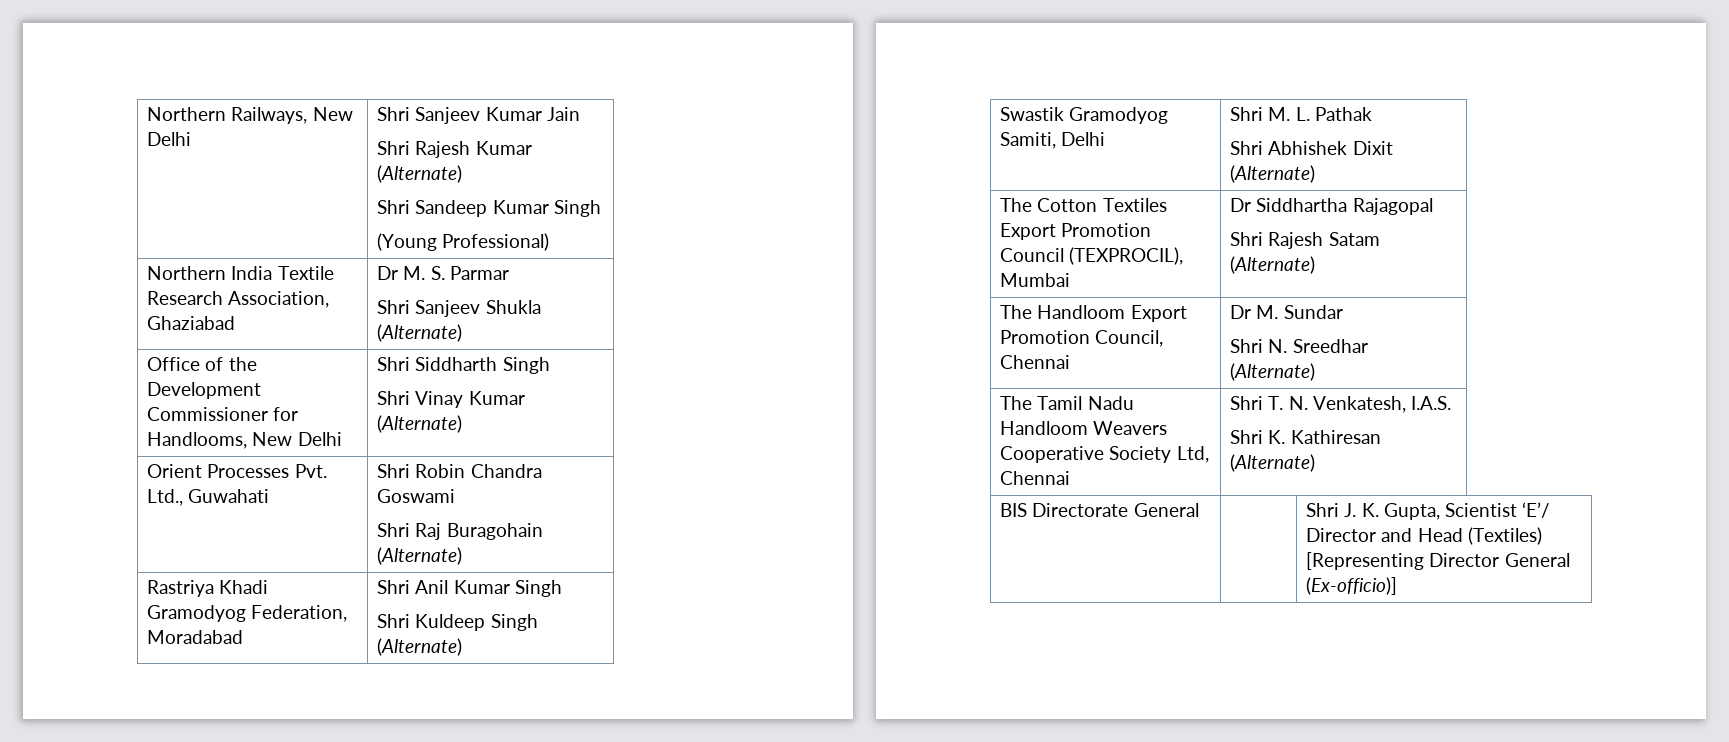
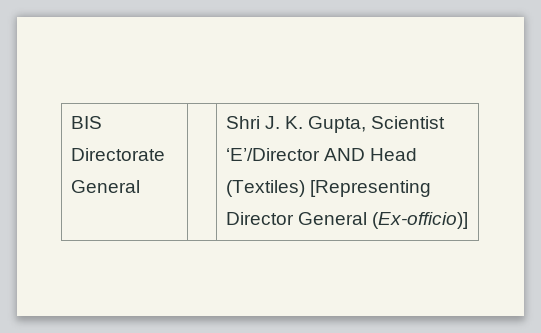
- Northern Railways, New Delhi | Shri Sanjeev Kumar Jain
- Shri Rajesh Kumar (Alternate)
- Shri Sandeep Kumar Singh
- (Young Professional)
- Northern India Textile Research Association, Ghaziabad | Dr M. S. Parmar
- Shri Sanjeev Shukla (Alternate)
- Office of the Development Commissioner for Handlooms, New Delhi | Shri Siddharth Singh
- Shri Vinay Kumar (Alternate)
- Orient Processes Pvt. Ltd., Guwahati | Shri Robin Chandra Goswami
- Shri Raj Buragohain (Alternate)
- Rastriya Khadi Gramodyog Federation, Moradabad | Shri Anil Kumar Singh
- Shri Kuldeep Singh (Alternate)
- Swastik Gramodyog Samiti, Delhi | Shri M. L. Pathak
- Shri Abhishek Dixit (Alternate)
- The Cotton Textiles Export Promotion Council (TEXPROCIL), Mumbai | Dr Siddhartha Rajagopal
- Shri Rajesh Satam (Alternate)
- The Handloom Export Promotion Council, Chennai | Dr M. Sundar
- Shri N. Sreedhar (Alternate)
- The Tamil Nadu Handloom Weavers Cooperative Society Ltd, Chennai | Shri T. N. Venkatesh, I.A.S.
- Shri K. Kathiresan (Alternate)
- BIS Directorate General | | Shri J. K. Gupta, Scientist ‘E’/ Director and Head (Textiles) [Representing Director General (Ex-officio)]
+ BIS Directorate General | | Shri J. K. Gupta, Scientist ‘E’/Director AND Head (Textiles) [Representing Director General (Ex-officio)]

